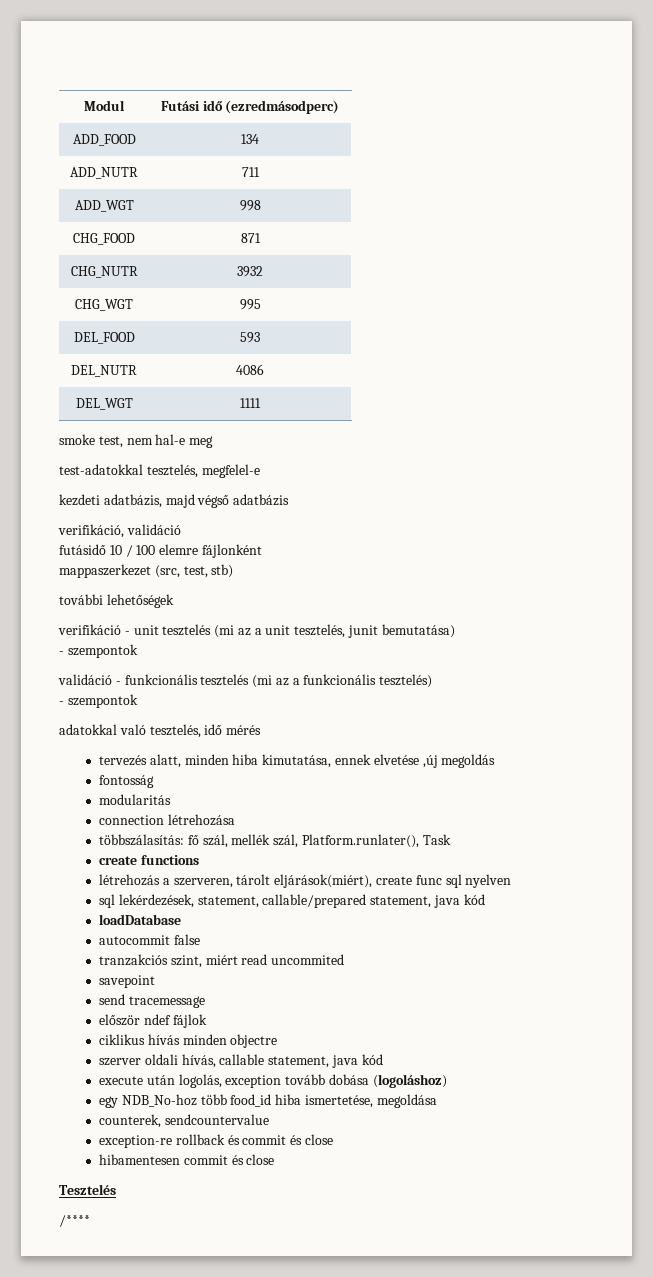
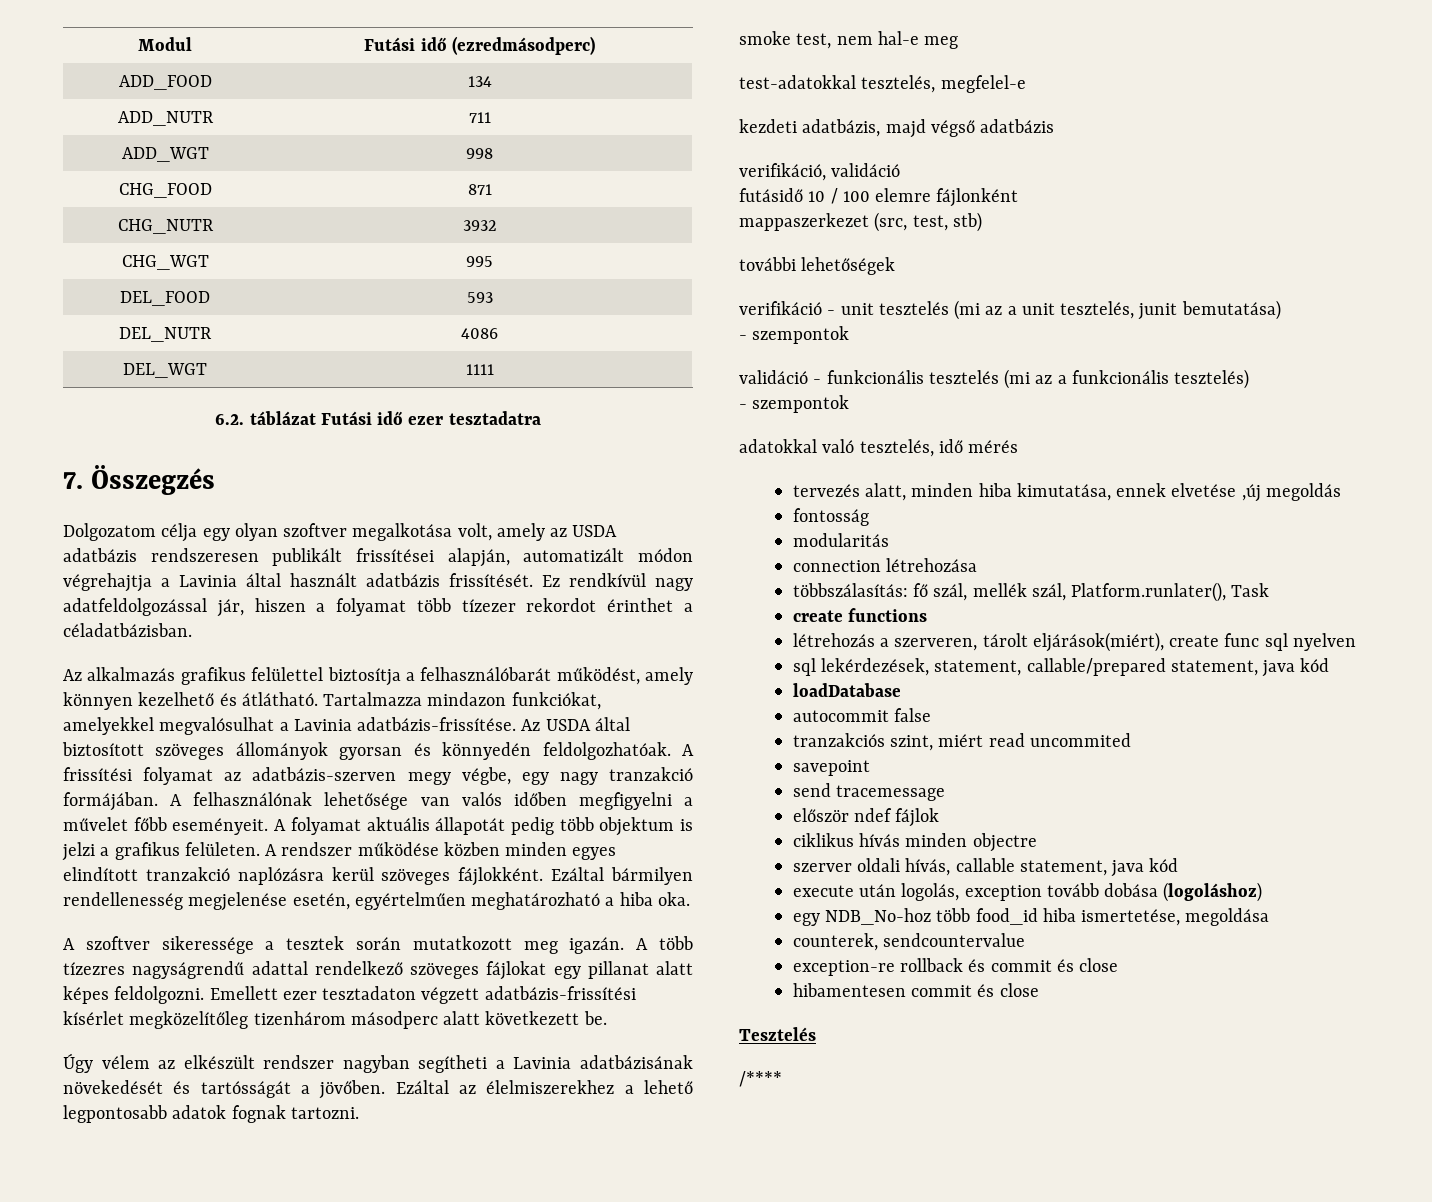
+ 6.2. táblázat Futási idő ezer tesztadatra
+ 7. Összegzés
+ Dolgozatom célja egy olyan szoftver megalkotása volt, amely az USDA adatbázis rendszeresen publikált frissítései alapján, automatizált módon végrehajtja a Lavinia által használt adatbázis frissítését. Ez rendkívül nagy adatfeldolgozással jár, hiszen a folyamat több tízezer rekordot érinthet a céladatbázisban.
+ Az alkalmazás grafikus felülettel biztosítja a felhasználóbarát működést, amely könnyen kezelhető és átlátható. Tartalmazza mindazon funkciókat, amelyekkel megvalósulhat a Lavinia adatbázis-frissítése. Az USDA által biztosított szöveges állományok gyorsan és könnyedén feldolgozhatóak. A frissítési folyamat az adatbázis-szerven megy végbe, egy nagy tranzakció formájában. A felhasználónak lehetősége van valós időben megfigyelni a művelet főbb eseményeit. A folyamat aktuális állapotát pedig több objektum is jelzi a grafikus felületen. A rendszer működése közben minden egyes elindított tranzakció naplózásra kerül szöveges fájlokként. Ezáltal bármilyen rendellenesség megjelenése esetén, egyértelműen meghatározható a hiba oka.
+ A szoftver sikeressége a tesztek során mutatkozott meg igazán. A több tízezres nagyságrendű adattal rendelkező szöveges fájlokat egy pillanat alatt képes feldolgozni. Emellett ezer tesztadaton végzett adatbázis-frissítési kísérlet megközelítőleg tizenhárom másodperc alatt következett be.
+ Úgy vélem az elkészült rendszer nagyban segítheti a Lavinia adatbázisának növekedését és tartósságát a jövőben. Ezáltal az élelmiszerekhez a lehető legpontosabb adatok fognak tartozni.

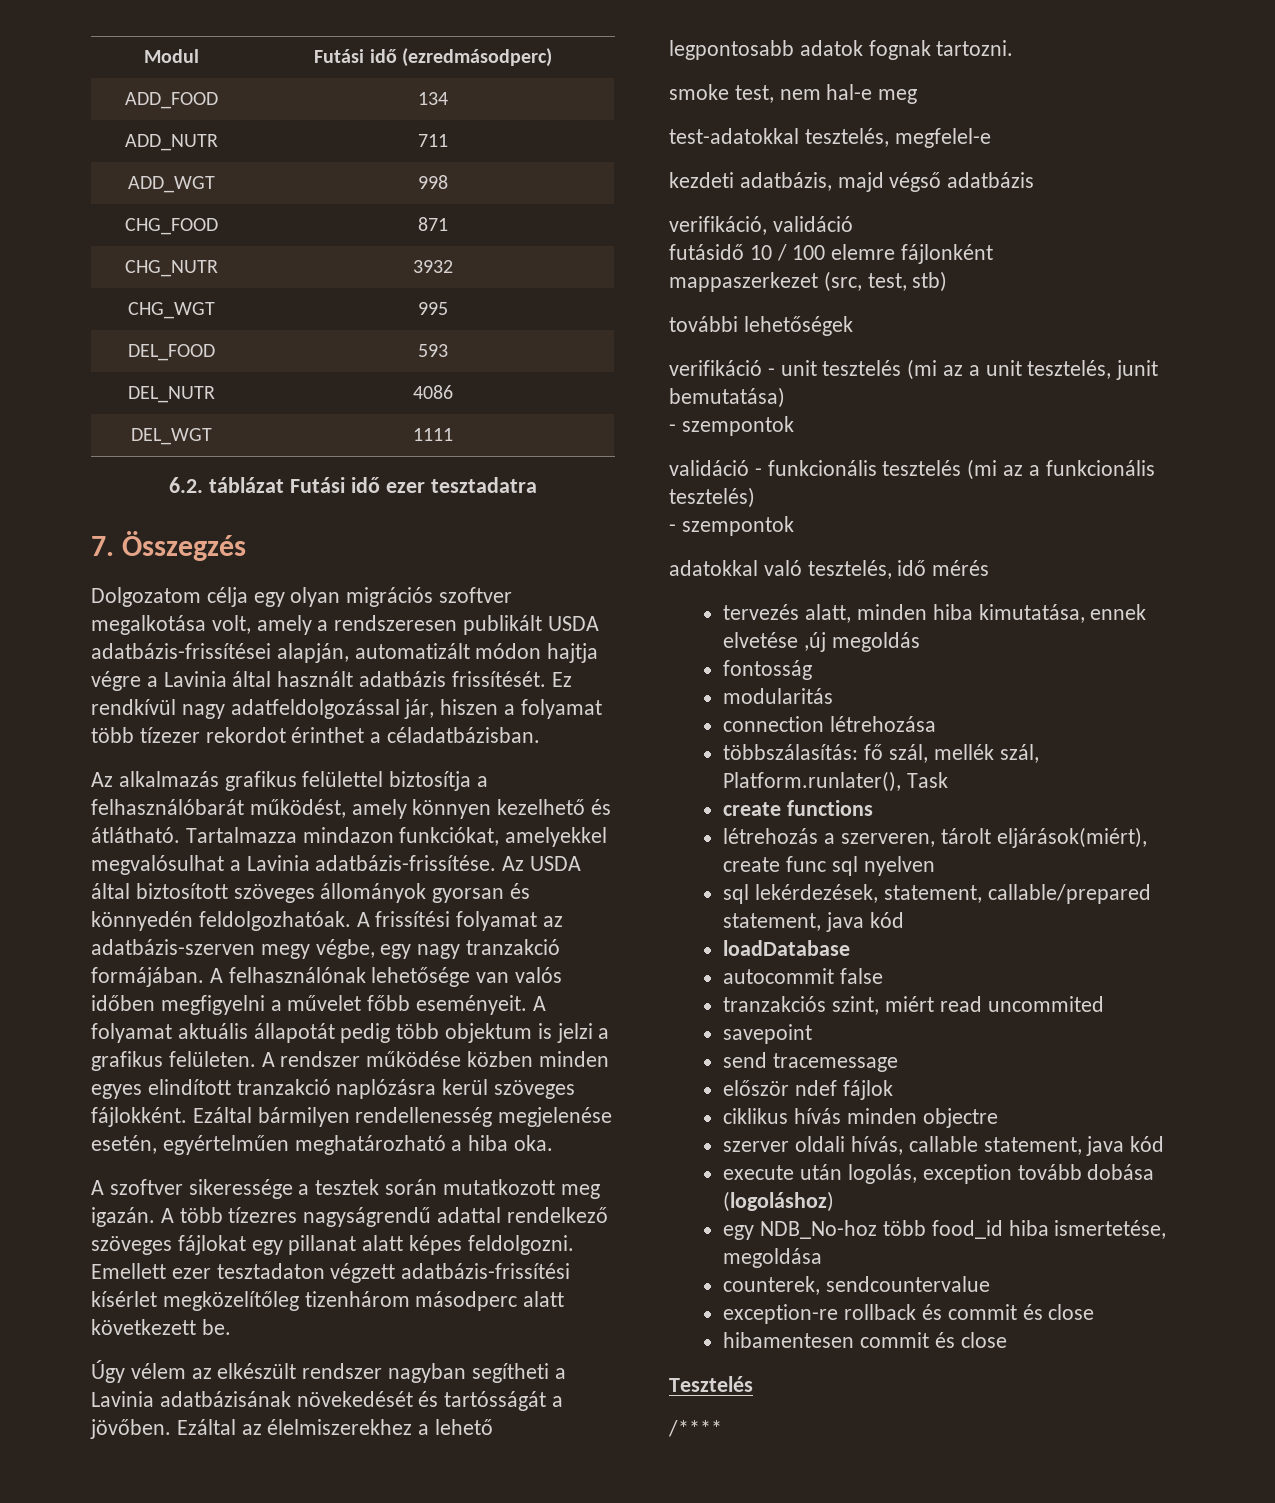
- Dolgozatom célja egy olyan szoftver megalkotása volt, amely az USDA adatbázis rendszeresen publikált frissítései alapján, automatizált módon végrehajtja a Lavinia által használt adatbázis frissítését.
+ Dolgozatom célja egy olyan migrációs szoftver megalkotása volt, amely a rendszeresen publikált USDA adatbázis-frissítései alapján, automatizált módon hajtja végre a Lavinia által használt adatbázis frissítését.

